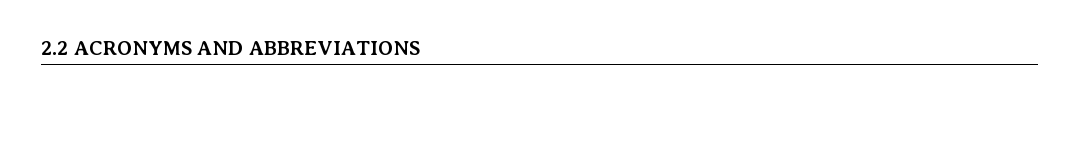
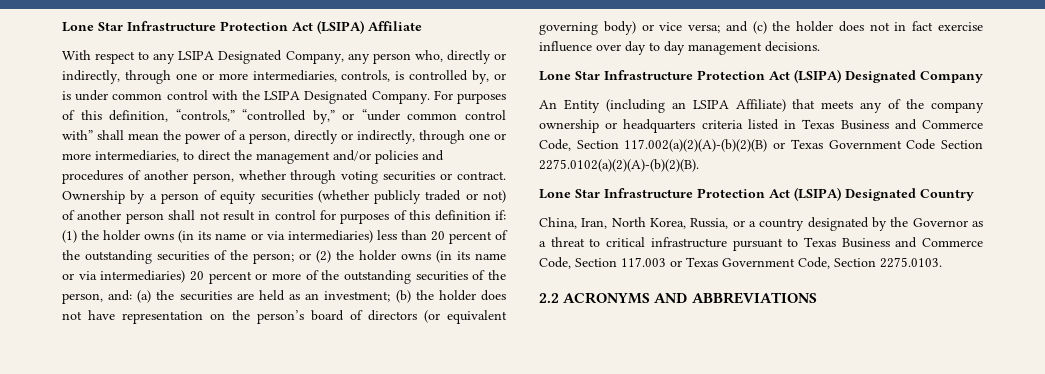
+ Lone Star Infrastructure Protection Act (LSIPA) Affiliate
+ With respect to any LSIPA Designated Company, any person who, directly or indirectly, through one or more intermediaries, controls, is controlled by, or is under common control with the LSIPA Designated Company. For purposes of this definition, “controls,” “controlled by,” or “under common control with” shall mean the power of a person, directly or indirectly, through one or more intermediaries, to direct the management and/or policies and procedures of another person, whether through voting securities or contract. Ownership by a person of equity securities (whether publicly traded or not) of another person shall not result in control for purposes of this definition if: (1) the holder owns (in its name or via intermediaries) less than 20 percent of the outstanding securities of the person; or (2) the holder owns (in its name or via intermediaries) 20 percent or more of the outstanding securities of the person, and: (a) the securities are held as an investment; (b) the holder does not have representation on the person’s board of directors (or equivalent governing body) or vice versa; and (c) the holder does not in fact exercise influence over day to day management decisions.
+ Lone Star Infrastructure Protection Act (LSIPA) Designated Company
+ An Entity (including an LSIPA Affiliate) that meets any of the company ownership or headquarters criteria listed in Texas Business and Commerce Code, Section 117.002(a)(2)(A)-(b)(2)(B) or Texas Government Code Section 2275.0102(a)(2)(A)-(b)(2)(B).
+ Lone Star Infrastructure Protection Act (LSIPA) Designated Country
+ China, Iran, North Korea, Russia, or a country designated by the Governor as a threat to critical infrastructure pursuant to Texas Business and Commerce Code, Section 117.003 or Texas Government Code, Section 2275.0103.

